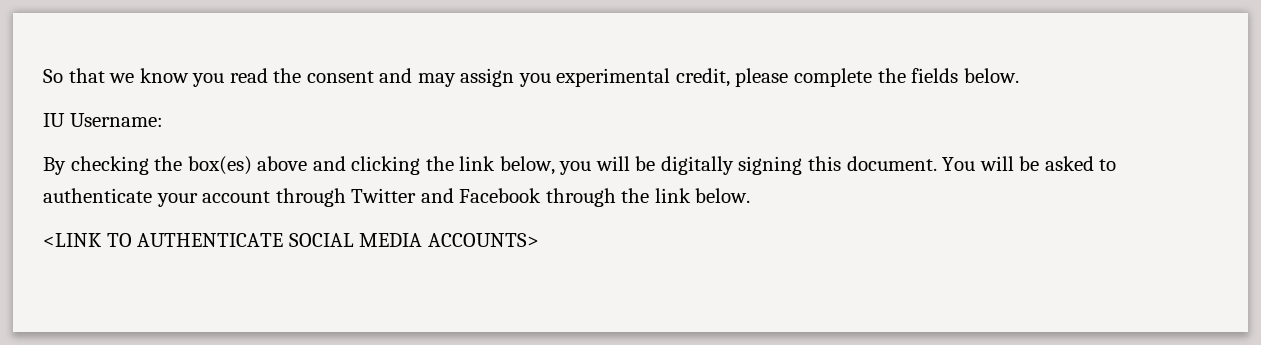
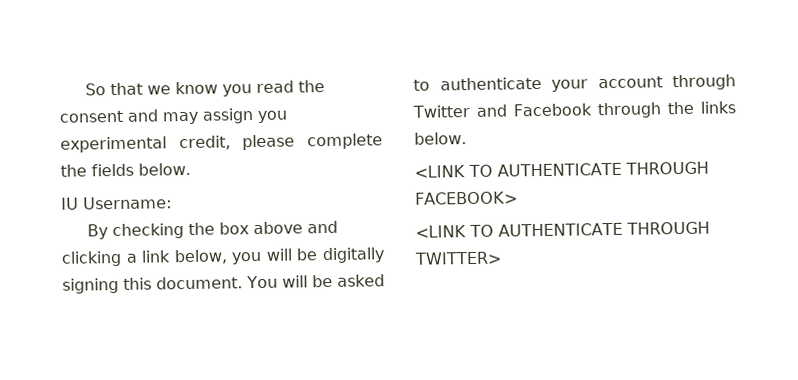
- By checking the box(es) above and clicking the link below, you will be digitally signing this document.
+ By checking the box above and clicking a link below, you will be digitally signing this document.
- You will be asked to authenticate your account through Twitter and Facebook through the link below.
+ You will be asked to authenticate your account through Twitter and Facebook through the links below.
- <LINK TO AUTHENTICATE SOCIAL MEDIA ACCOUNTS>
+ <LINK TO AUTHENTICATE THROUGH FACEBOOK>
+ <LINK TO AUTHENTICATE THROUGH TWITTER>

